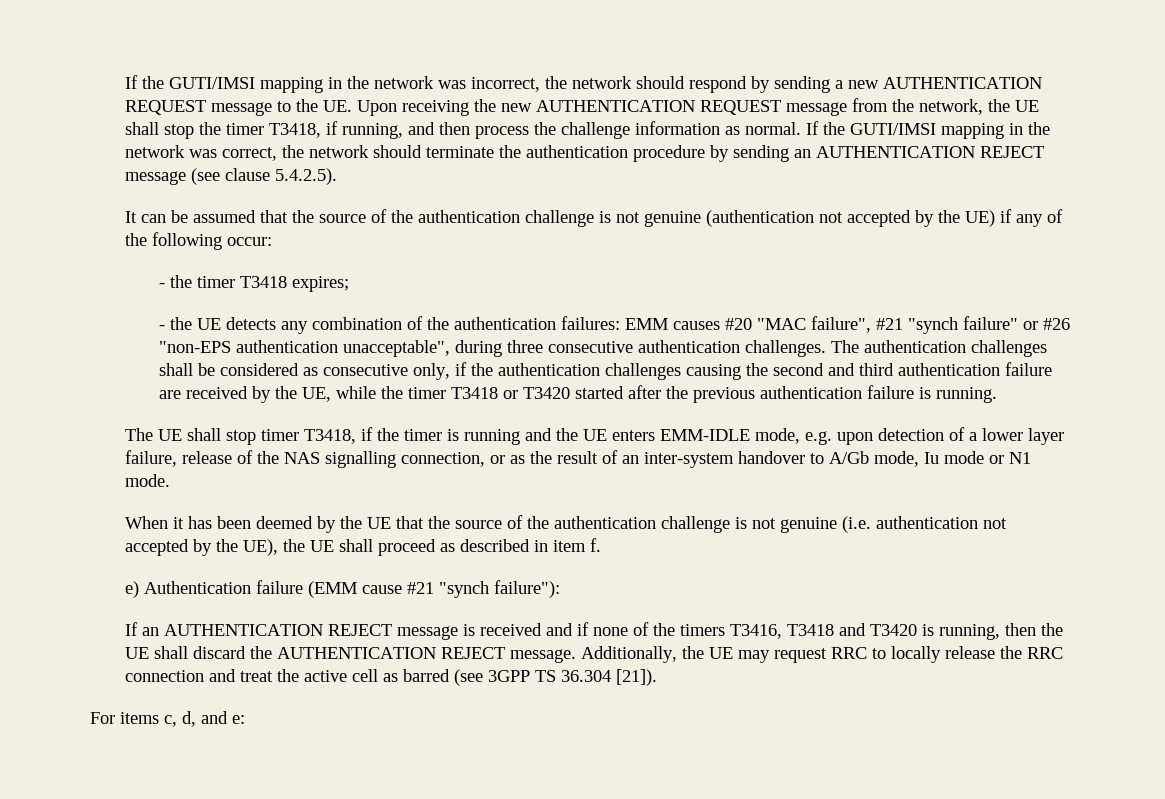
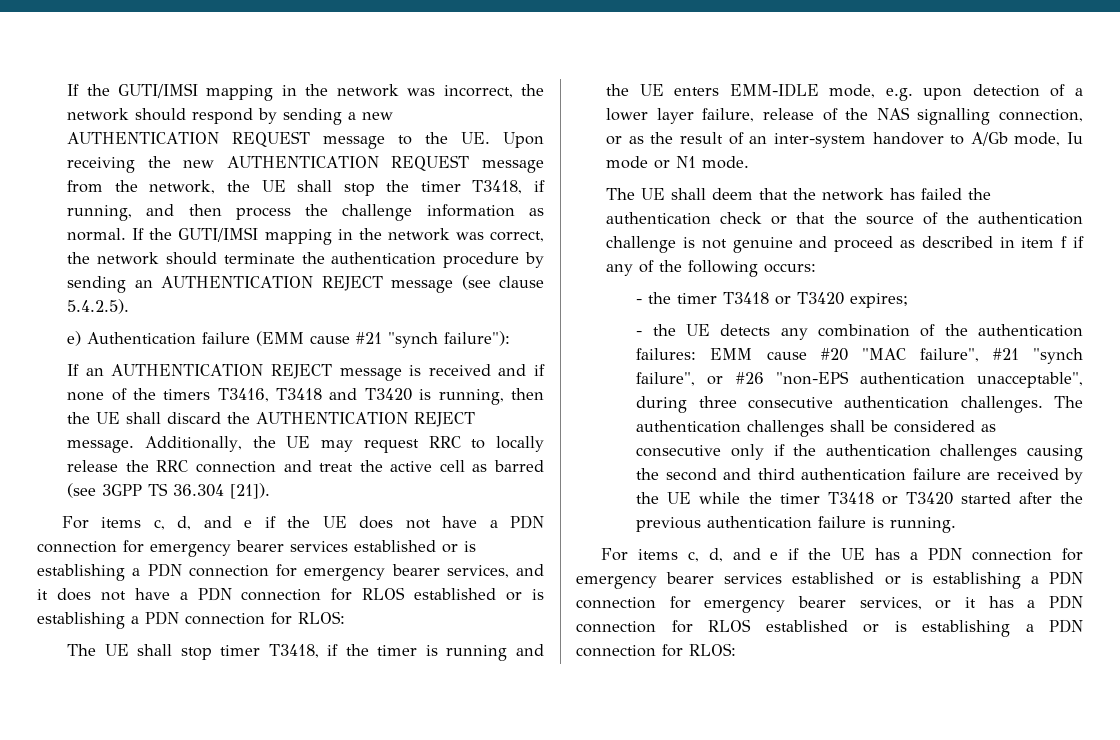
- It can be assumed that the source of the authentication challenge is not genuine (authentication not accepted by the UE) if any of the following occur:
- - the timer T3418 expires;
- - the UE detects any combination of the authentication failures: EMM causes #20 "MAC failure", #21 "synch failure" or #26 "non-EPS authentication unacceptable", during three consecutive authentication challenges. The authentication challenges shall be considered as consecutive only, if the authentication challenges causing the second and third authentication failure are received by the UE, while the timer T3418 or T3420 started after the previous authentication failure is running.
- The UE shall stop timer T3418, if the timer is running and the UE enters EMM-IDLE mode, e.g. upon detection of a lower layer failure, release of the NAS signalling connection, or as the result of an inter-system handover to A/Gb mode, Iu mode or N1 mode.
- When it has been deemed by the UE that the source of the authentication challenge is not genuine (i.e. authentication not accepted by the UE), the UE shall proceed as described in item f.
- For items c, d, and e:
+ For items c, d, and e if the UE does not have a PDN connection for emergency bearer services established or is establishing a PDN connection for emergency bearer services, and it does not have a PDN connection for RLOS established or is establishing a PDN connection for RLOS:
+ The UE shall stop timer T3418, if the timer is running and the UE enters EMM-IDLE mode, e.g. upon detection of a lower layer failure, release of the NAS signalling connection, or as the result of an inter-system handover to A/Gb mode, Iu mode or N1 mode.
+ The UE shall deem that the network has failed the authentication check or that the source of the authentication challenge is not genuine and proceed as described in item f if any of the following occurs:
+ - the timer T3418 or T3420 expires;
+ - the UE detects any combination of the authentication failures: EMM cause #20 "MAC failure", #21 "synch failure", or #26 "non-EPS authentication unacceptable", during three consecutive authentication challenges. The authentication challenges shall be considered as consecutive only if the authentication challenges causing the second and third authentication failure are received by the UE while the timer T3418 or T3420 started after the previous authentication failure is running.
+ For items c, d, and e if the UE has a PDN connection for emergency bearer services established or is establishing a PDN connection for emergency bearer services, or it has a PDN connection for RLOS established or is establishing a PDN connection for RLOS:

